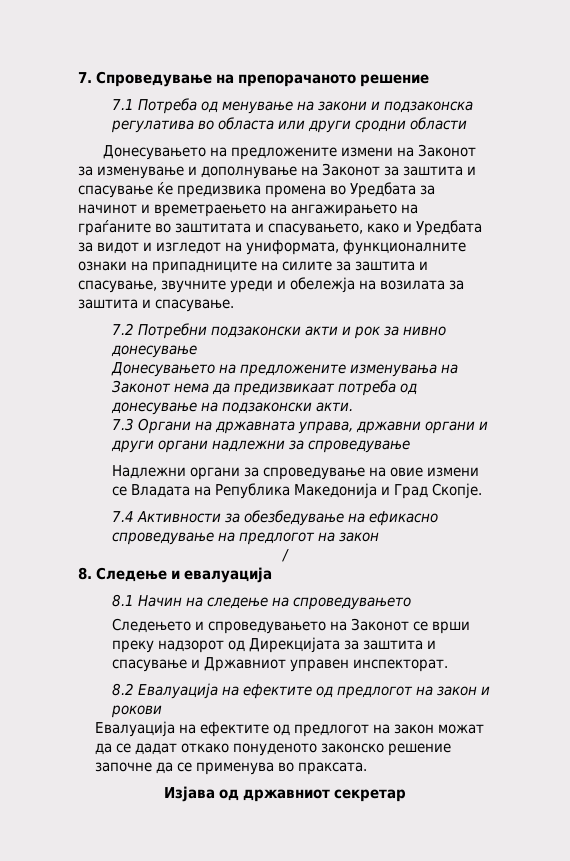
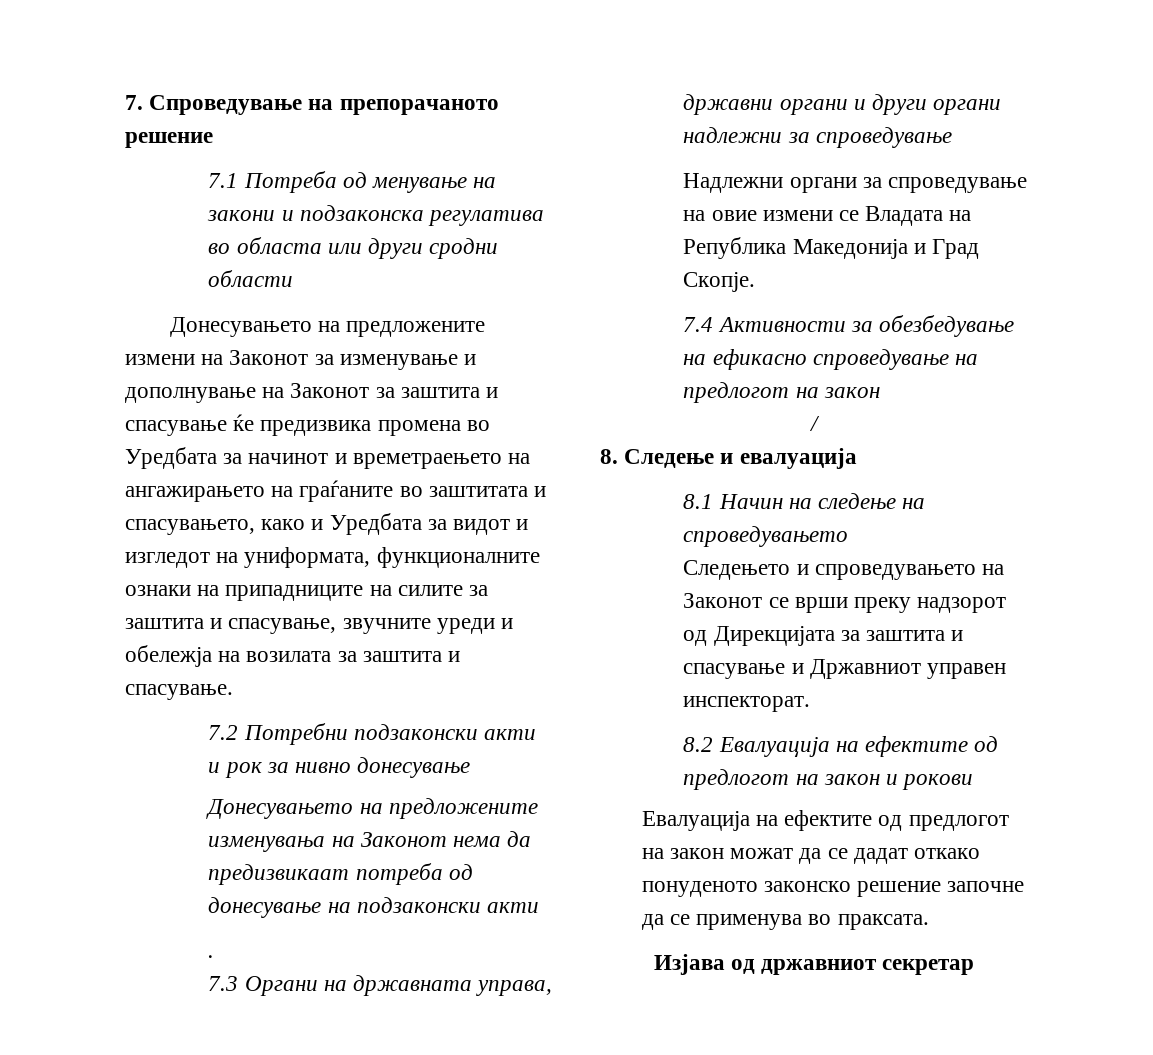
- Донесувањето на предложените изменувања на Законот нема да предизвикаат потреба од донесување на подзаконски акти.
+ Донесувањето на предложените изменувања на Законот нема да предизвикаат потреба од донесување на подзаконски акти
+ .

